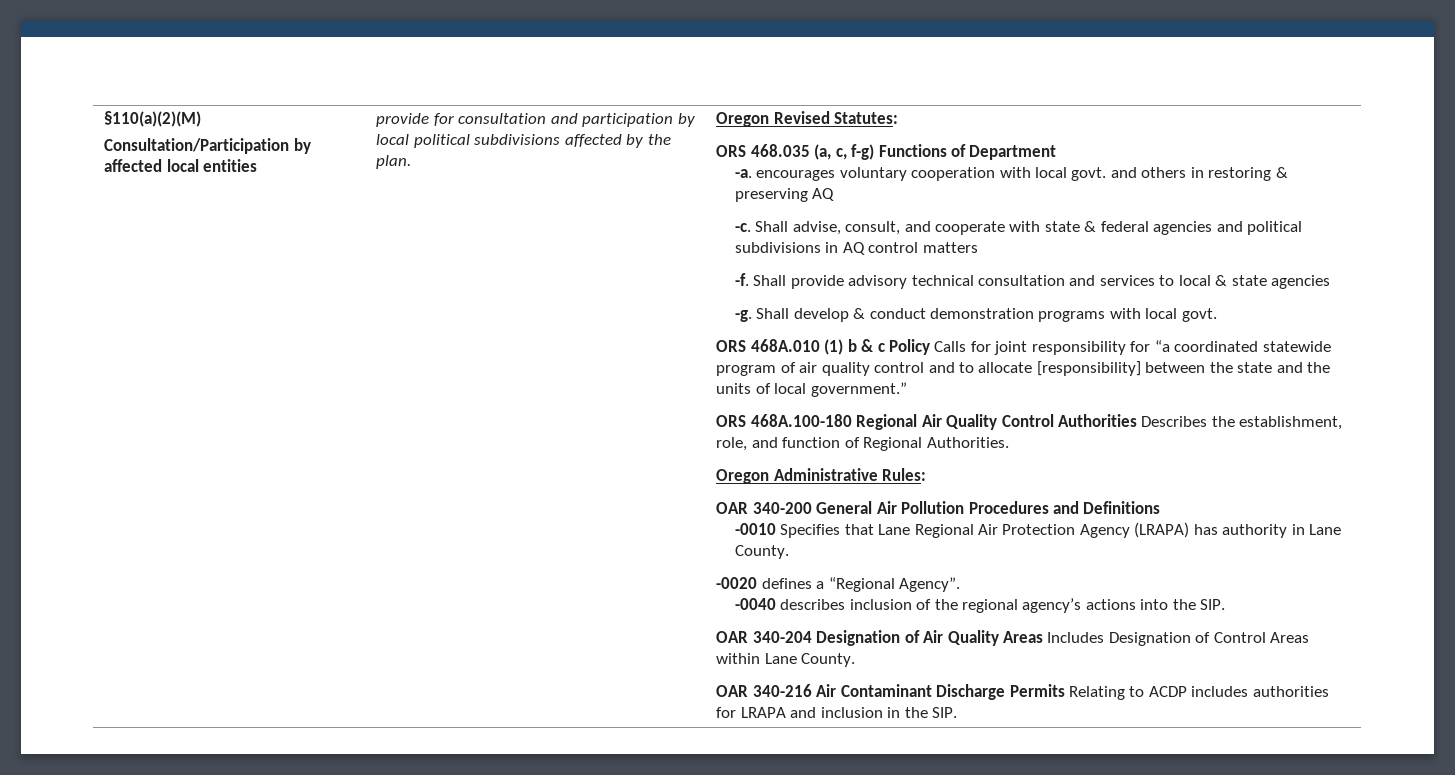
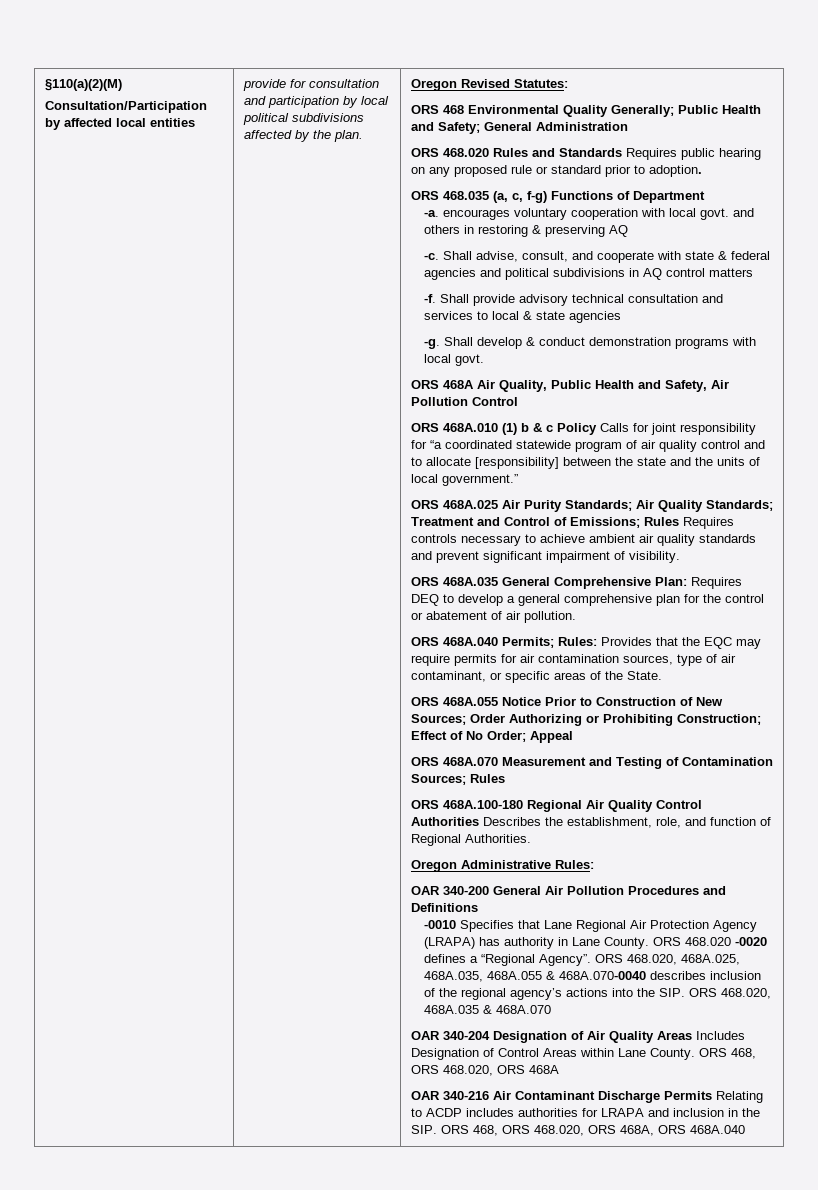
+ ORS 468 Environmental Quality Generally; Public Health and Safety; General Administration
+ ORS 468.020 Rules and Standards Requires public hearing on any proposed rule or standard prior to adoption.
+ ORS 468A Air Quality, Public Health and Safety, Air Pollution Control
+ ORS 468A.025 Air Purity Standards; Air Quality Standards; Treatment and Control of Emissions; Rules Requires controls necessary to achieve ambient air quality standards and prevent significant impairment of visibility.
+ ORS 468A.035 General Comprehensive Plan: Requires DEQ to develop a general comprehensive plan for the control or abatement of air pollution.
+ ORS 468A.040 Permits; Rules: Provides that the EQC may require permits for air contamination sources, type of air contaminant, or specific areas of the State.
+ ORS 468A.055 Notice Prior to Construction of New Sources; Order Authorizing or Prohibiting Construction; Effect of No Order; Appeal
+ ORS 468A.070 Measurement and Testing of Contamination Sources; Rules
- -0010 Specifies that Lane Regional Air Protection Agency (LRAPA) has authority in Lane County.
- -0020 defines a “Regional Agency”.
- -0040 describes inclusion of the regional agency’s actions into the SIP.
+ -0010 Specifies that Lane Regional Air Protection Agency (LRAPA) has authority in Lane County. ORS 468.020 -0020 defines a “Regional Agency”. ORS 468.020, 468A.025, 468A.035, 468A.055 & 468A.070-0040 describes inclusion of the regional agency’s actions into the SIP. ORS 468.020, 468A.035 & 468A.070
+ ORS 468, ORS 468.020, ORS 468A
- OAR 340-216 Air Contaminant Discharge Permits Relating to ACDP includes authorities for LRAPA and inclusion in the SIP.
+ OAR 340-216 Air Contaminant Discharge Permits Relating to ACDP includes authorities for LRAPA and inclusion in the SIP. ORS 468, ORS 468.020, ORS 468A, ORS 468A.040

